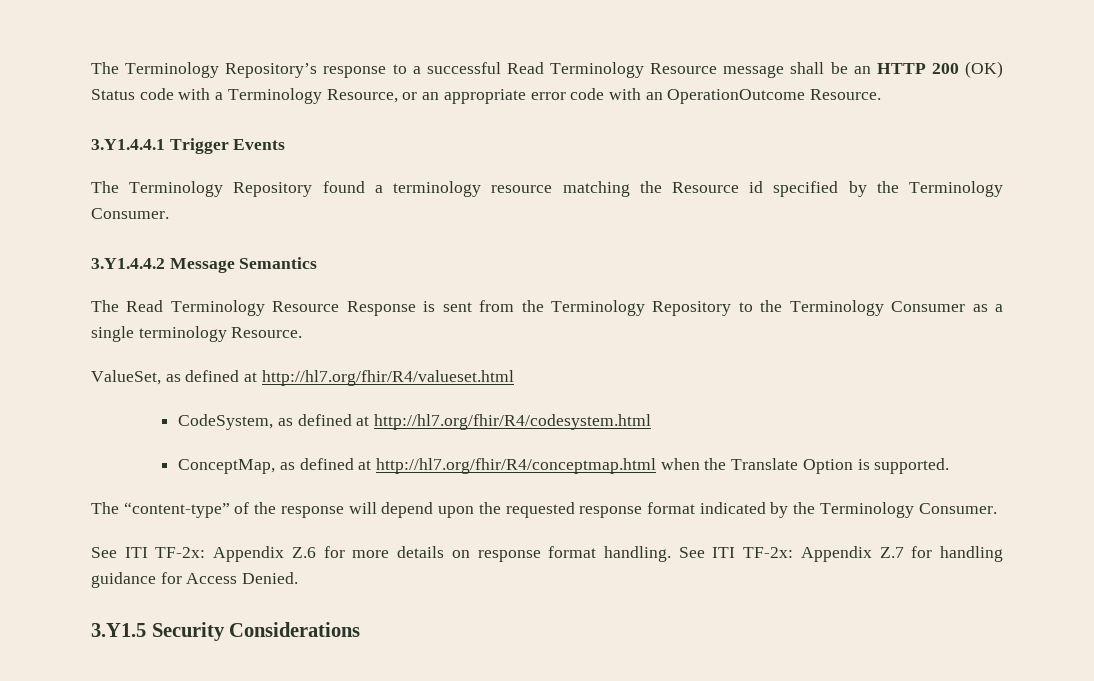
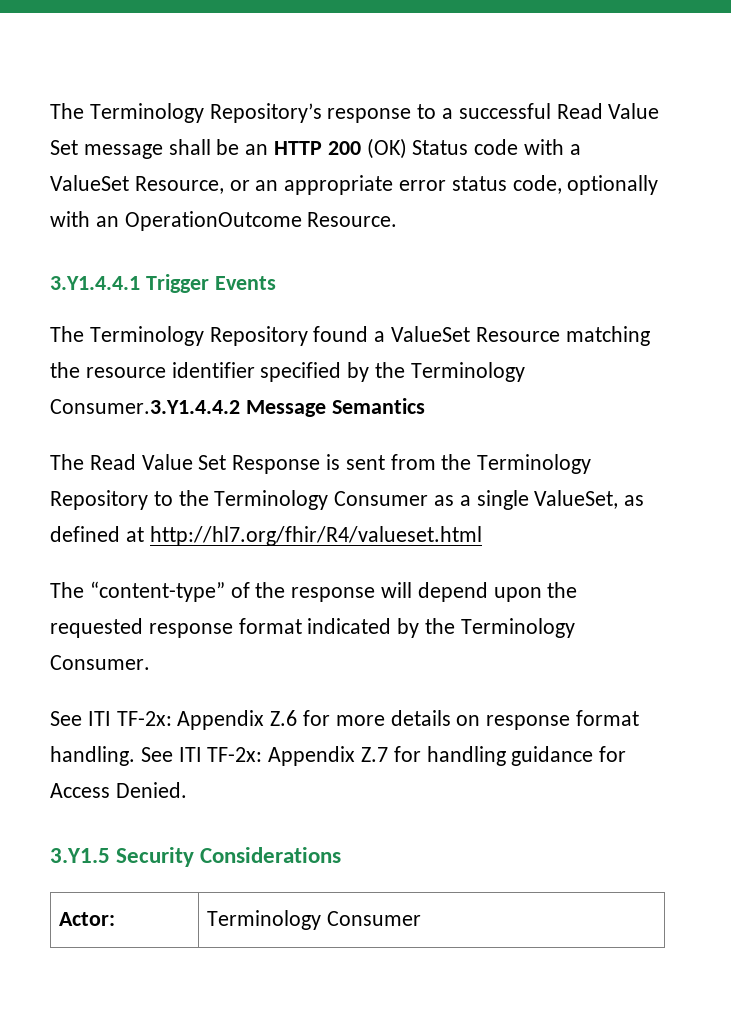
- The Terminology Repository’s response to a successful Read Terminology Resource message shall be an HTTP 200 (OK) Status code with a Terminology Resource, or an appropriate error code with an OperationOutcome Resource.
+ The Terminology Repository’s response to a successful Read Value Set message shall be an HTTP 200 (OK) Status code with a ValueSet Resource, or an appropriate error status code, optionally with an OperationOutcome Resource.
- The Terminology Repository found a terminology resource matching the Resource id specified by the Terminology Consumer.
- 3.Y1.4.4.2 Message Semantics
+ The Terminology Repository found a ValueSet Resource matching the resource identifier specified by the Terminology Consumer.3.Y1.4.4.2 Message Semantics
- The Read Terminology Resource Response is sent from the Terminology Repository to the Terminology Consumer as a single terminology Resource.
- ValueSet, as defined at http://hl7.org/fhir/R4/valueset.html
+ The Read Value Set Response is sent from the Terminology Repository to the Terminology Consumer as a single ValueSet, as defined at http://hl7.org/fhir/R4/valueset.html
- CodeSystem, as defined at http://hl7.org/fhir/R4/codesystem.html
- ConceptMap, as defined at http://hl7.org/fhir/R4/conceptmap.html when the Translate Option is supported.
+ Actor: | Terminology Consumer

